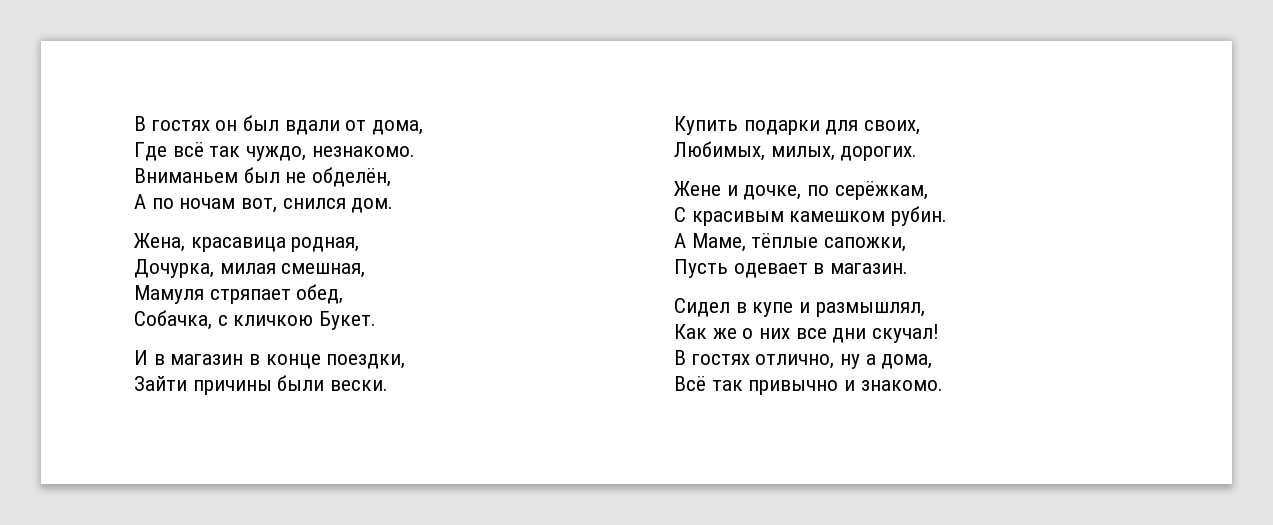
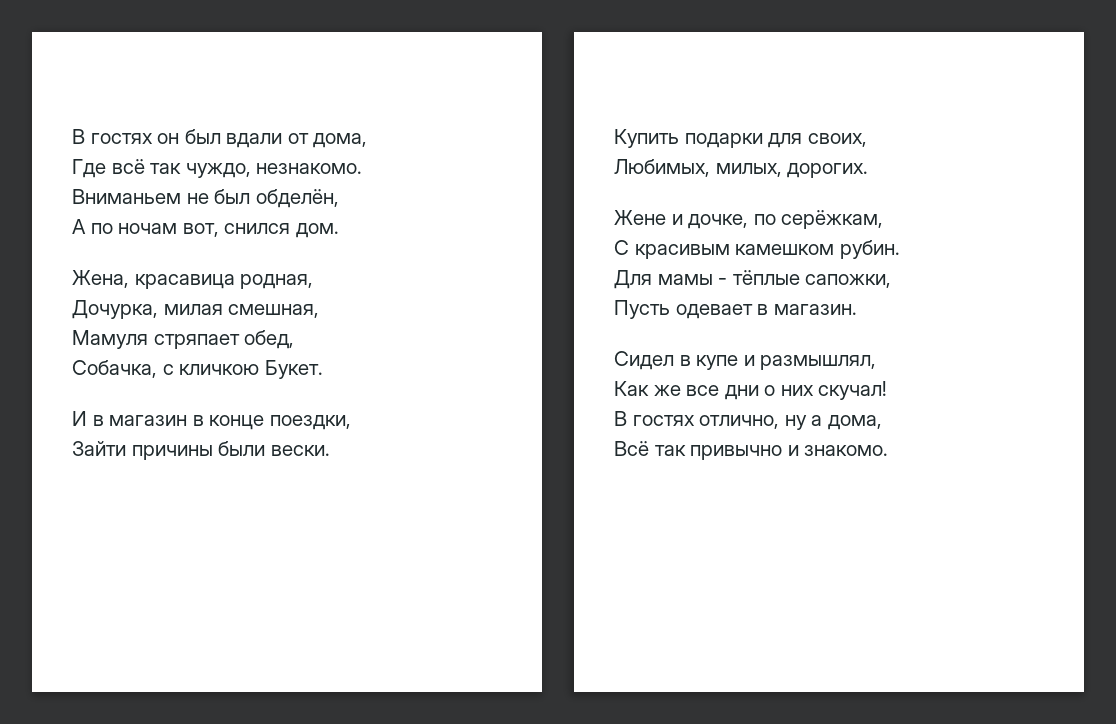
- Вниманьем был не обделён,
+ Вниманьем не был обделён,
- А Маме, тёплые сапожки,
+ Для мамы - тёплые сапожки,
- Как же о них все дни скучал!
+ Как же все дни о них скучал!

